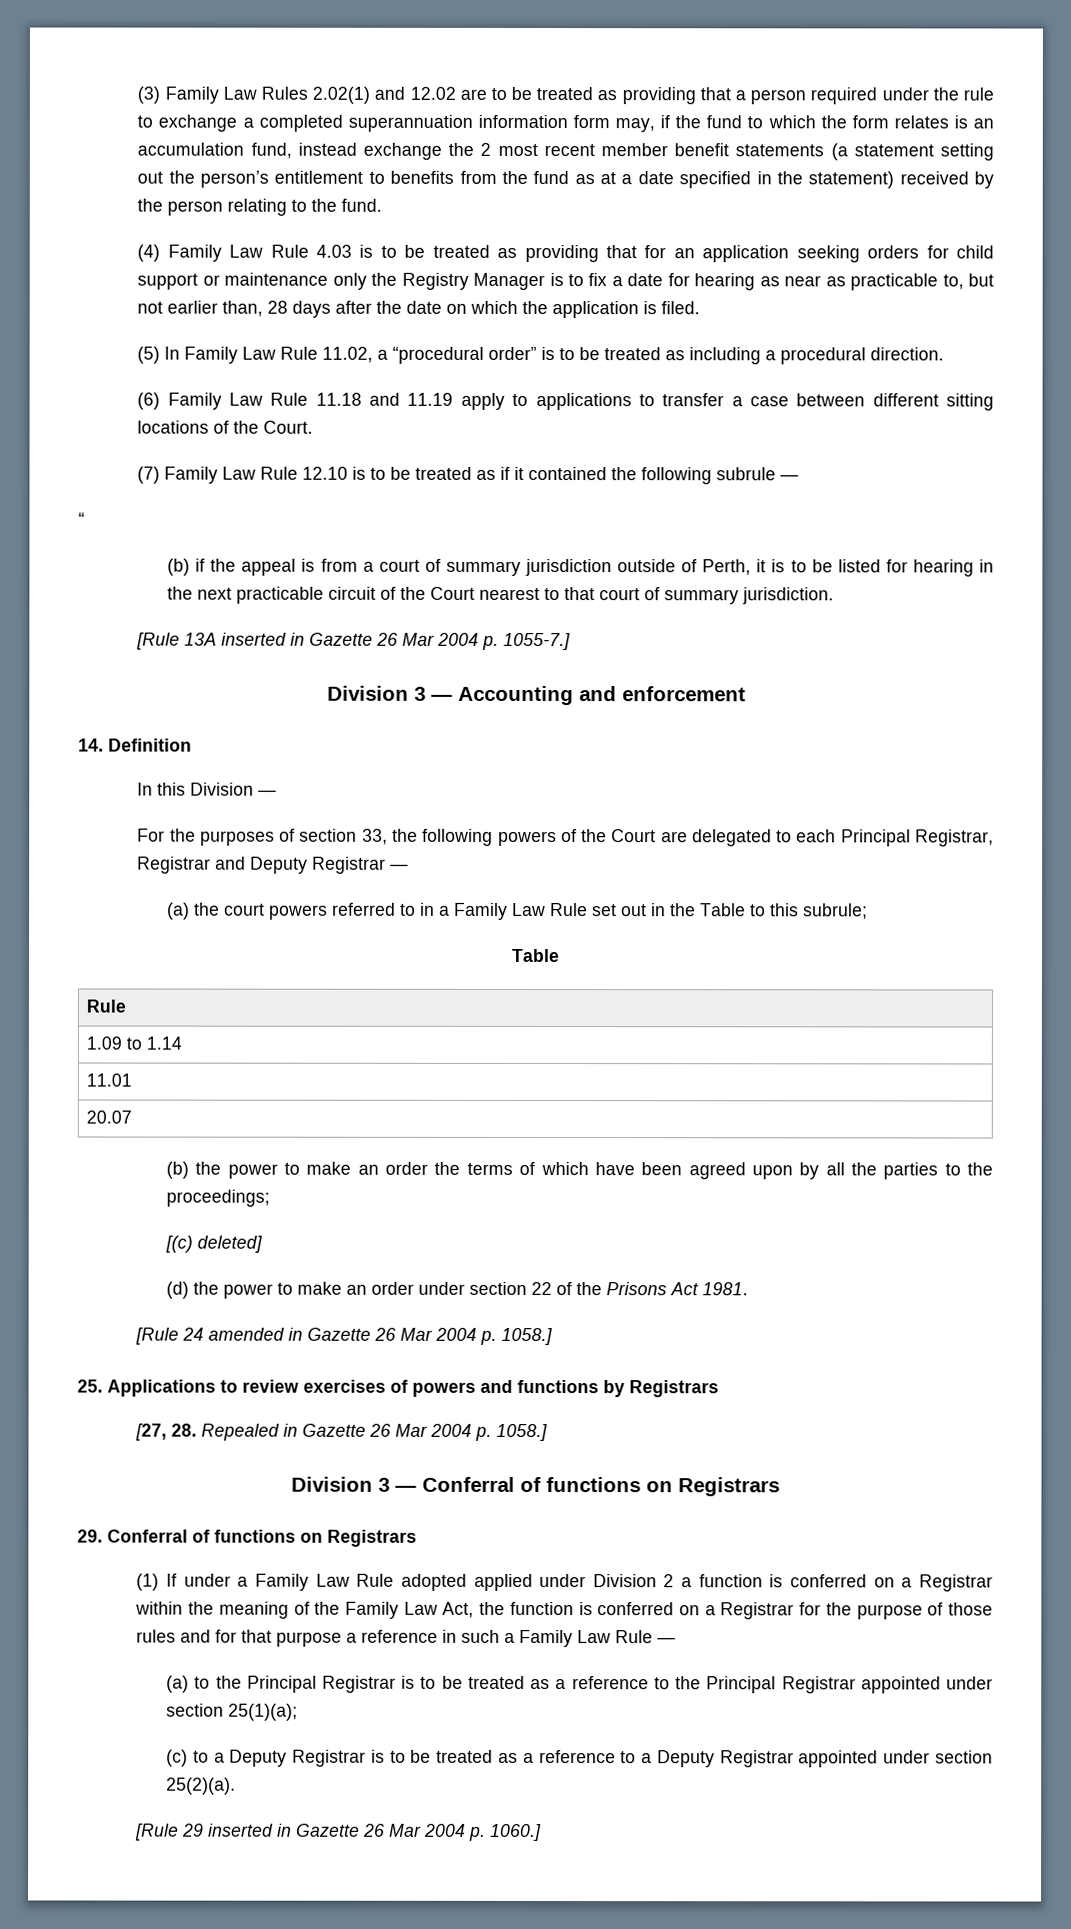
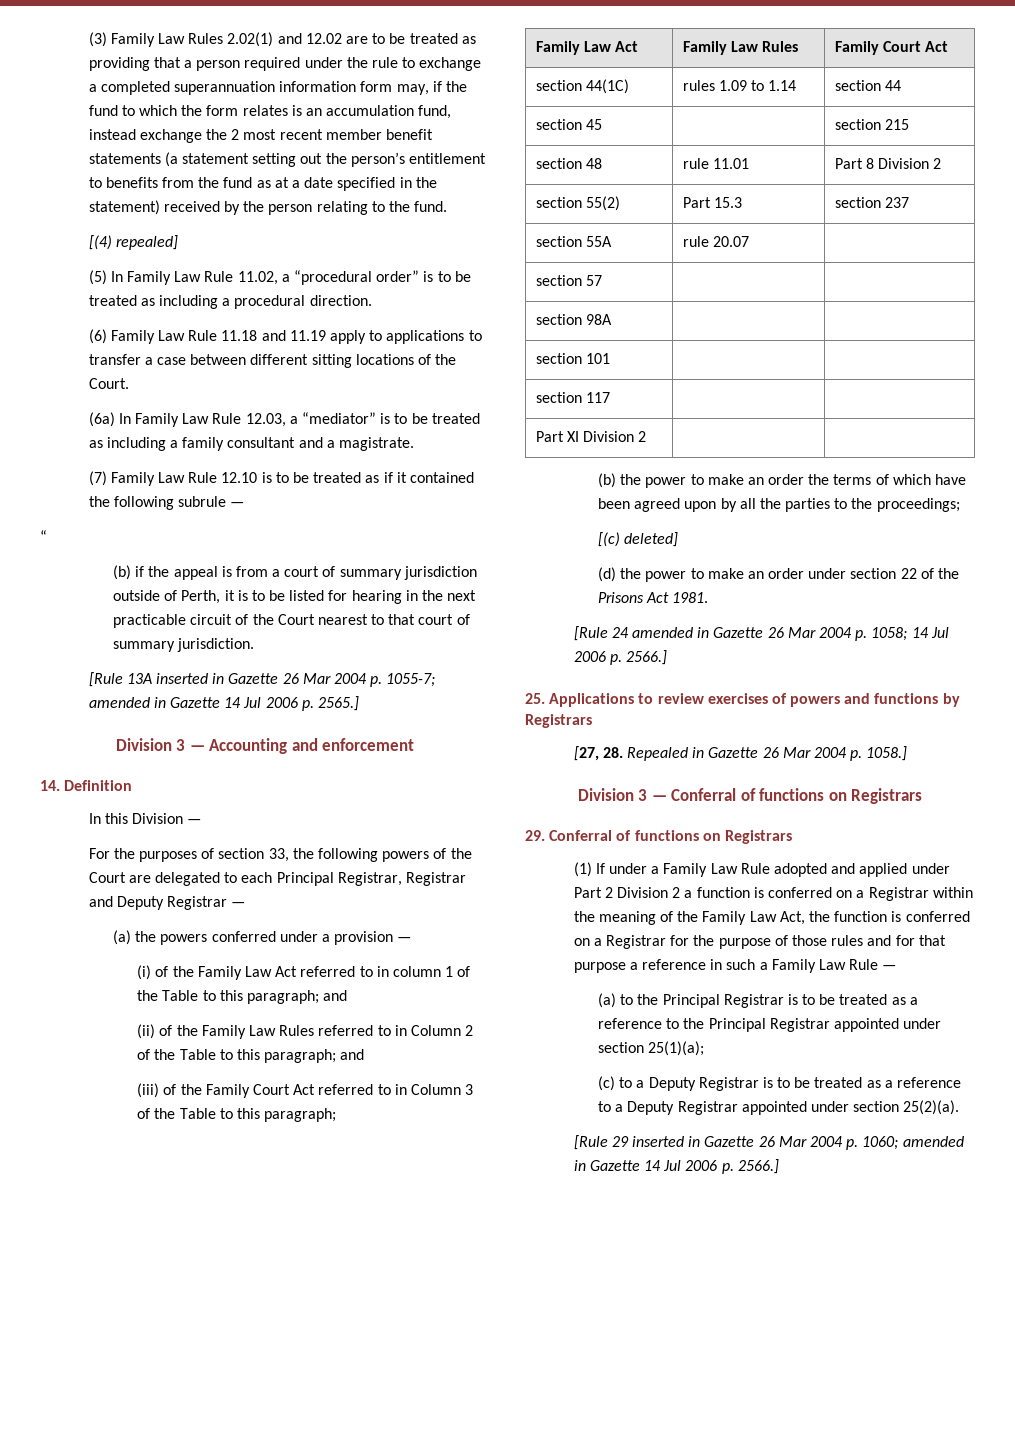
- (4) Family Law Rule 4.03 is to be treated as providing that for an application seeking orders for child support or maintenance only the Registry Manager is to fix a date for hearing as near as practicable to, but not earlier than, 28 days after the date on which the application is filed.
+ [(4) repealed]
+ (6a) In Family Law Rule 12.03, a “mediator” is to be treated as including a family consultant and a magistrate.
- [Rule 13A inserted in Gazette 26 Mar 2004 p. 1055-7.]
+ [Rule 13A inserted in Gazette 26 Mar 2004 p. 1055-7; amended in Gazette 14 Jul 2006 p. 2565.]
- (a) the court powers referred to in a Family Law Rule set out in the Table to this subrule;
- Table
- Rule
- 1.09 to 1.14
- 11.01
- 20.07
+ (a) the powers conferred under a provision —
+ (i) of the Family Law Act referred to in column 1 of the Table to this paragraph; and
+ (ii) of the Family Law Rules referred to in Column 2 of the Table to this paragraph; and
+ (iii) of the Family Court Act referred to in Column 3 of the Table to this paragraph;
+ Family Law Act | Family Law Rules | Family Court Act
+ section 44(1C) | rules 1.09 to 1.14 | section 44
+ section 45 | | section 215
+ section 48 | rule 11.01 | Part 8 Division 2
+ section 55(2) | Part 15.3 | section 237
+ section 55A | rule 20.07 |
+ section 57 | |
+ section 98A | |
+ section 101 | |
+ section 117 | |
+ Part XI Division 2 | |
- [Rule 24 amended in Gazette 26 Mar 2004 p. 1058.]
+ [Rule 24 amended in Gazette 26 Mar 2004 p. 1058; 14 Jul 2006 p. 2566.]
- (1) If under a Family Law Rule adopted applied under Division 2 a function is conferred on a Registrar within the meaning of the Family Law Act, the function is conferred on a Registrar for the purpose of those rules and for that purpose a reference in such a Family Law Rule —
+ (1) If under a Family Law Rule adopted and applied under Part 2 Division 2 a function is conferred on a Registrar within the meaning of the Family Law Act, the function is conferred on a Registrar for the purpose of those rules and for that purpose a reference in such a Family Law Rule —
- [Rule 29 inserted in Gazette 26 Mar 2004 p. 1060.]
+ [Rule 29 inserted in Gazette 26 Mar 2004 p. 1060; amended in Gazette 14 Jul 2006 p. 2566.]

